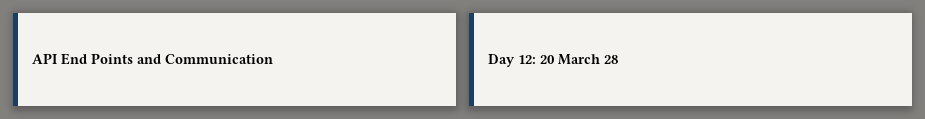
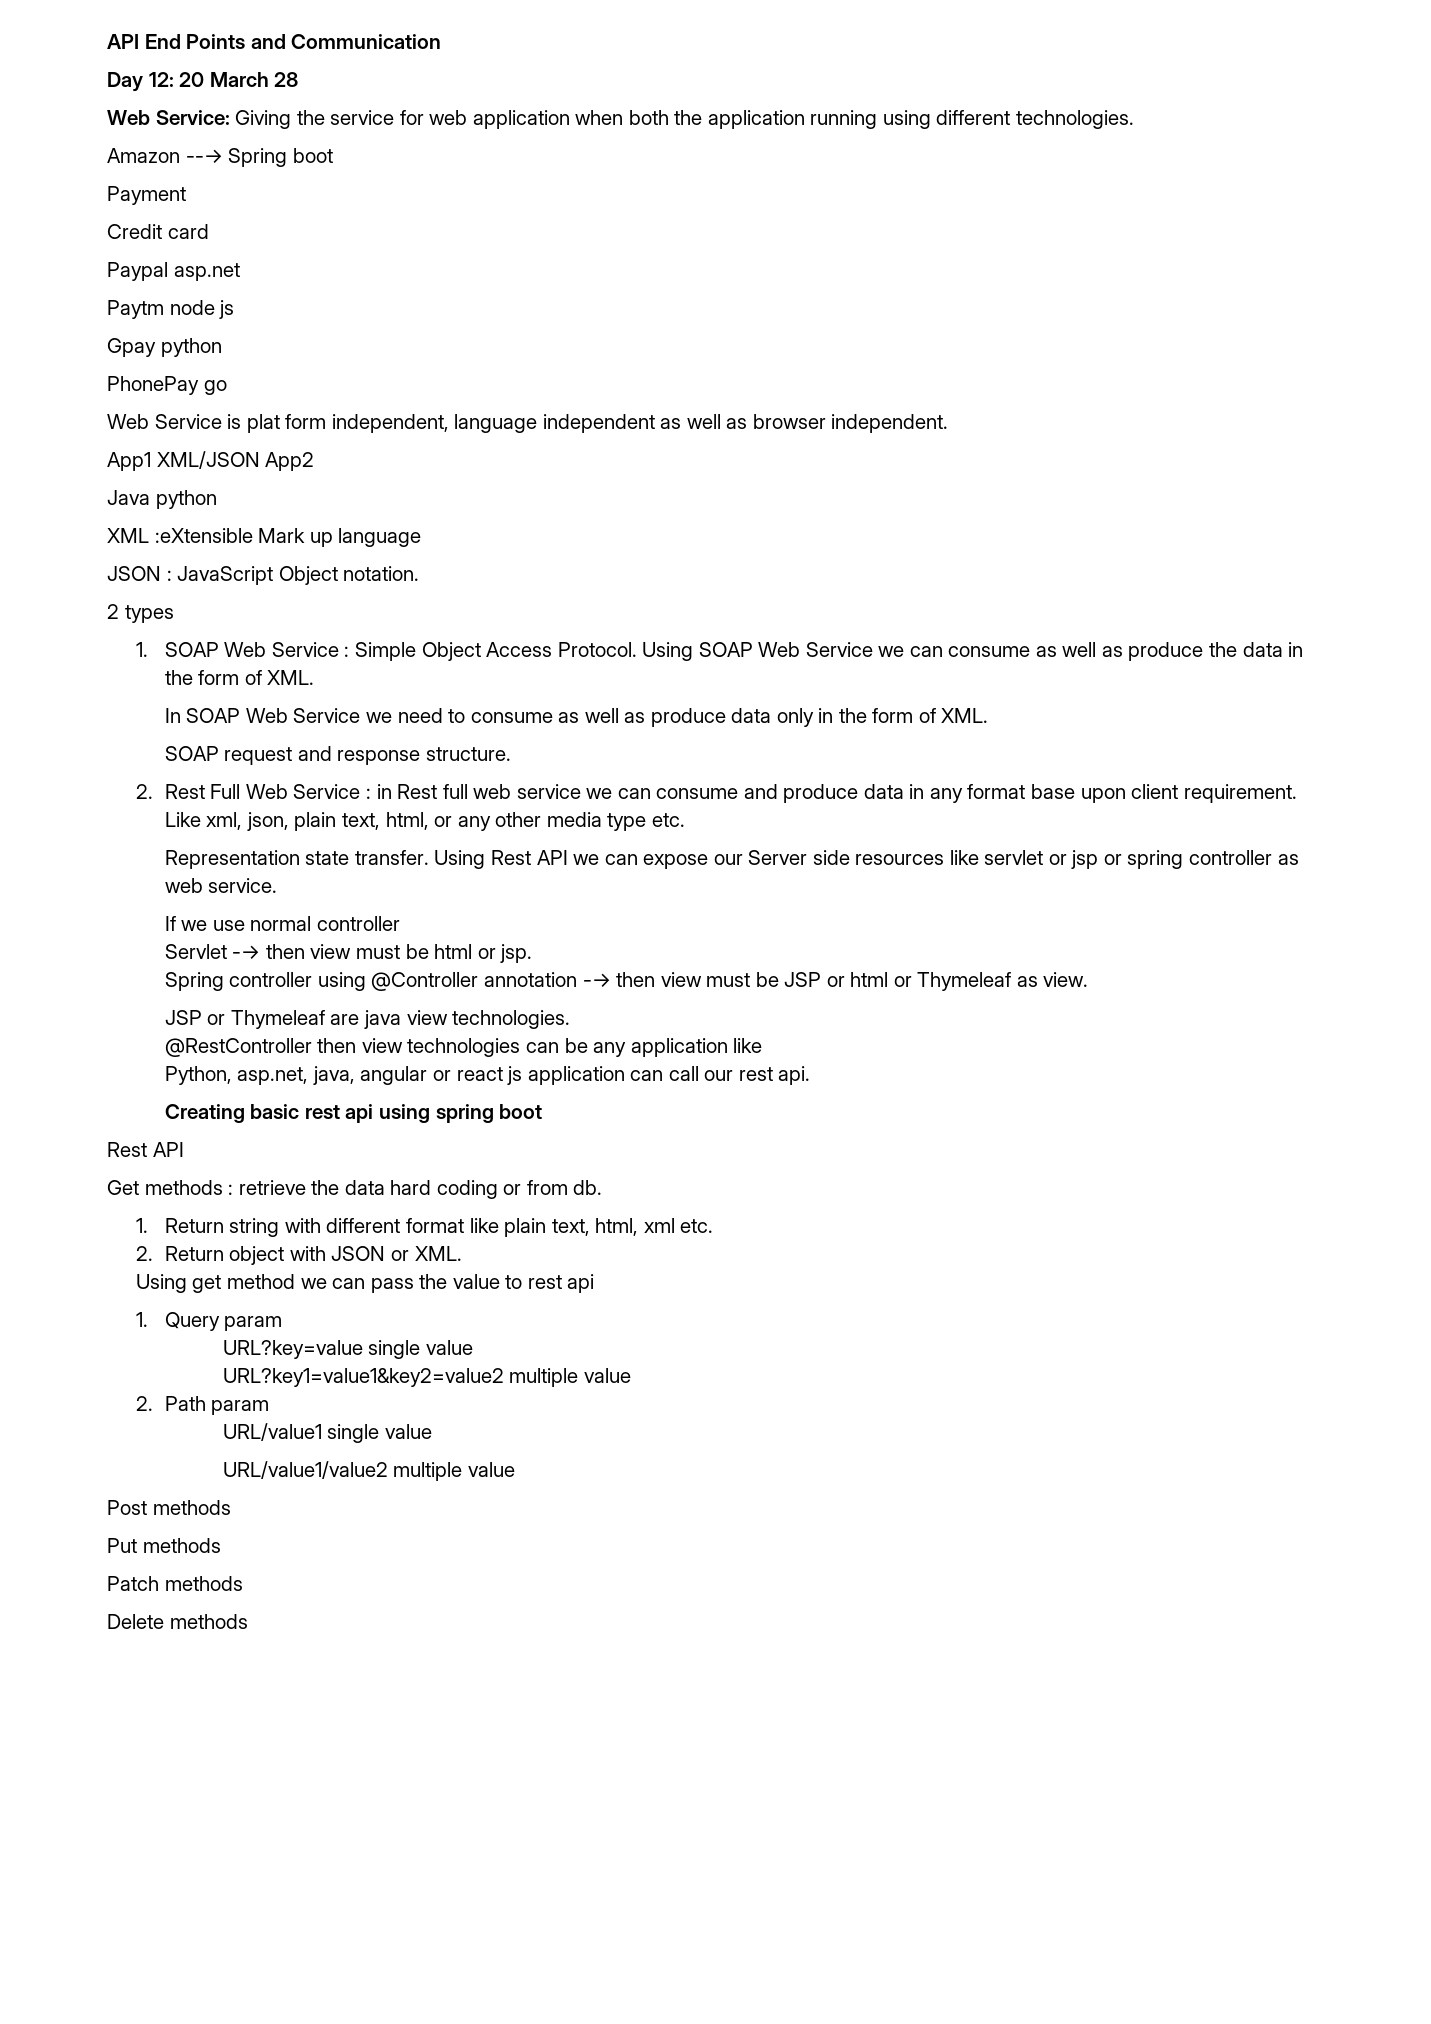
+ Web Service: Giving the service for web application when both the application running using different technologies.
+ Amazon --→ Spring boot
+ Payment
+ Credit card
+ Paypal asp.net
+ Paytm node js
+ Gpay python
+ PhonePay go
+ Web Service is plat form independent, language independent as well as browser independent.
+ App1 XML/JSON App2
+ Java python
+ XML :eXtensible Mark up language
+ JSON : JavaScript Object notation.
+ 2 types
+ 1. SOAP Web Service : Simple Object Access Protocol. Using SOAP Web Service we can consume as well as produce the data in the form of XML.
+ In SOAP Web Service we need to consume as well as produce data only in the form of XML.
+ SOAP request and response structure.
+ 2. Rest Full Web Service : in Rest full web service we can consume and produce data in any format base upon client requirement. Like xml, json, plain text, html, or any other media type etc.
+ Representation state transfer. Using Rest API we can expose our Server side resources like servlet or jsp or spring controller as web service.
+ If we use normal controller
+ Servlet -→ then view must be html or jsp.
+ Spring controller using @Controller annotation -→ then view must be JSP or html or Thymeleaf as view.
+ JSP or Thymeleaf are java view technologies.
+ @RestController then view technologies can be any application like
+ Python, asp.net, java, angular or react js application can call our rest api.
+ Creating basic rest api using spring boot
+ Rest API
+ Get methods : retrieve the data hard coding or from db.
+ 1. Return string with different format like plain text, html, xml etc.
+ 2. Return object with JSON or XML.
+ Using get method we can pass the value to rest api
+ 1. Query param
+ URL?key=value single value
+ URL?key1=value1&key2=value2 multiple value
+ 2. Path param
+ URL/value1 single value
+ URL/value1/value2 multiple value
+ Post methods
+ Put methods
+ Patch methods
+ Delete methods

